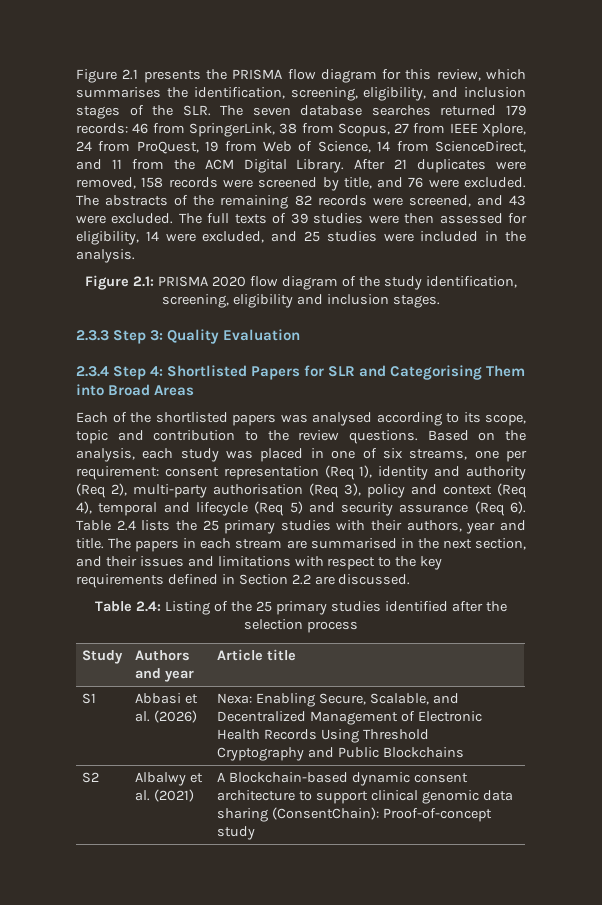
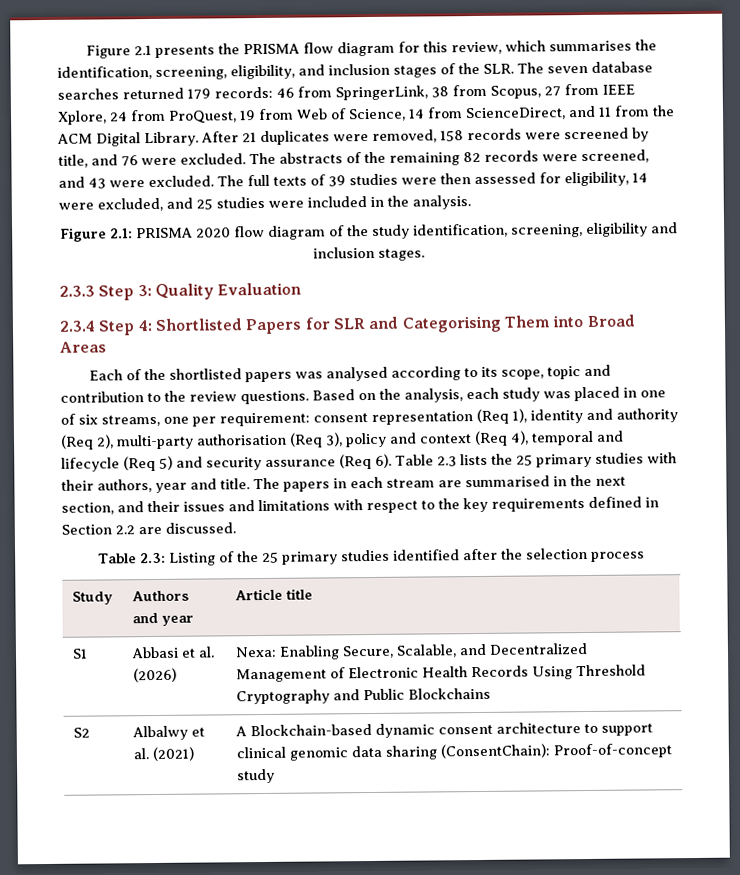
- Table 2.4 lists the 25 primary studies with their authors, year and title.
+ Table 2.3 lists the 25 primary studies with their authors, year and title.
- Table 2.4: Listing of the 25 primary studies identified after the selection process
+ Table 2.3: Listing of the 25 primary studies identified after the selection process

